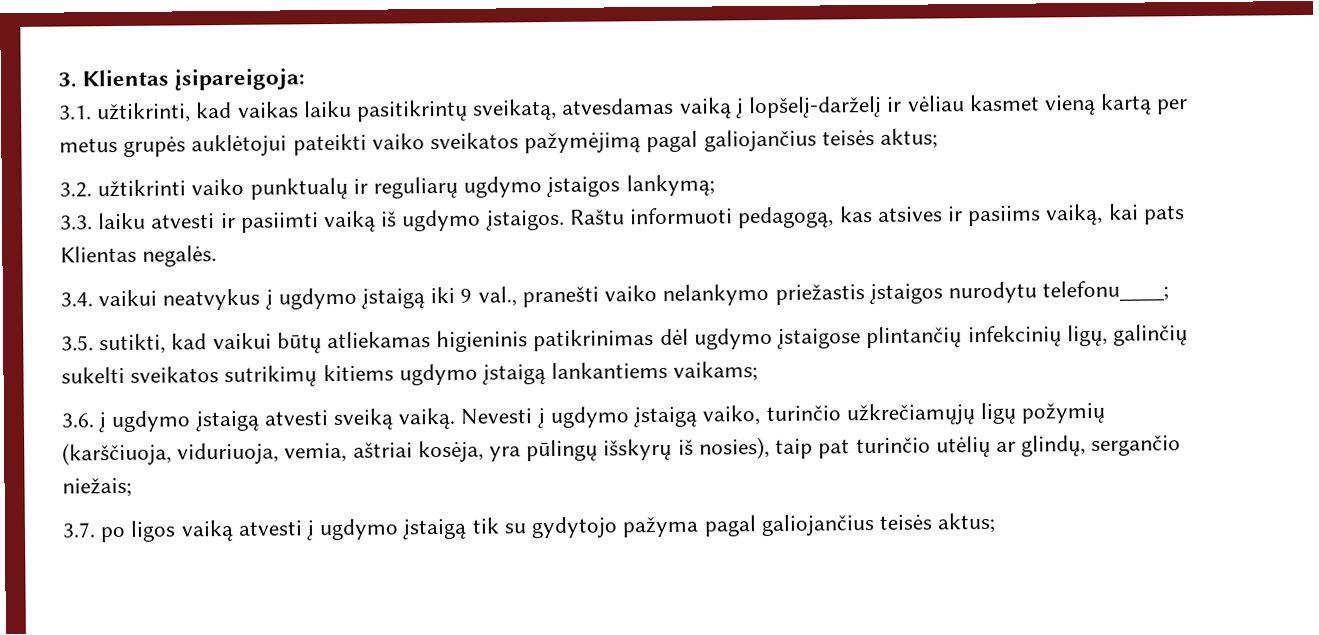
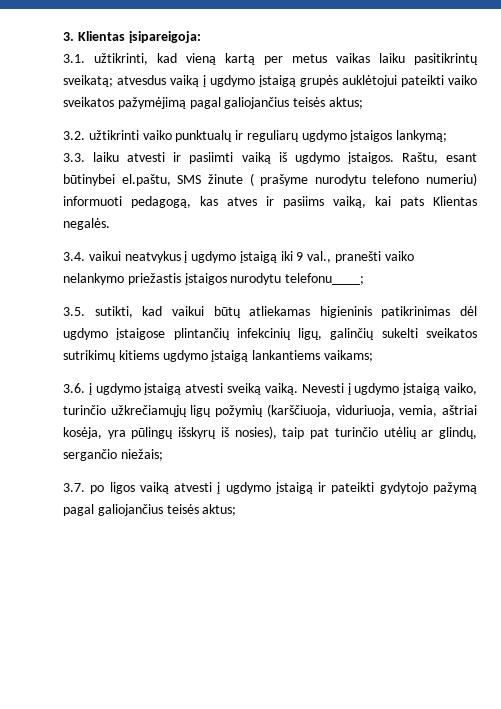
- 3.1. užtikrinti, kad vaikas laiku pasitikrintų sveikatą, atvesdamas vaiką į lopšelį-darželį ir vėliau kasmet vieną kartą per metus grupės auklėtojui pateikti vaiko sveikatos pažymėjimą pagal galiojančius teisės aktus;
+ 3.1. užtikrinti, kad vieną kartą per metus vaikas laiku pasitikrintų sveikatą; atvesdus vaiką į ugdymo įstaigą grupės auklėtojui pateikti vaiko sveikatos pažymėjimą pagal galiojančius teisės aktus;
- Raštu informuoti pedagogą, kas atsives ir pasiims vaiką, kai pats Klientas negalės.
+ Raštu, esant būtinybei el.paštu, SMS žinute ( prašyme nurodytu telefono numeriu) informuoti pedagogą, kas atves ir pasiims vaiką, kai pats Klientas negalės.
- 3.7. po ligos vaiką atvesti į ugdymo įstaigą tik su gydytojo pažyma pagal galiojančius teisės aktus;
+ 3.7. po ligos vaiką atvesti į ugdymo įstaigą ir pateikti gydytojo pažymą pagal galiojančius teisės aktus;

